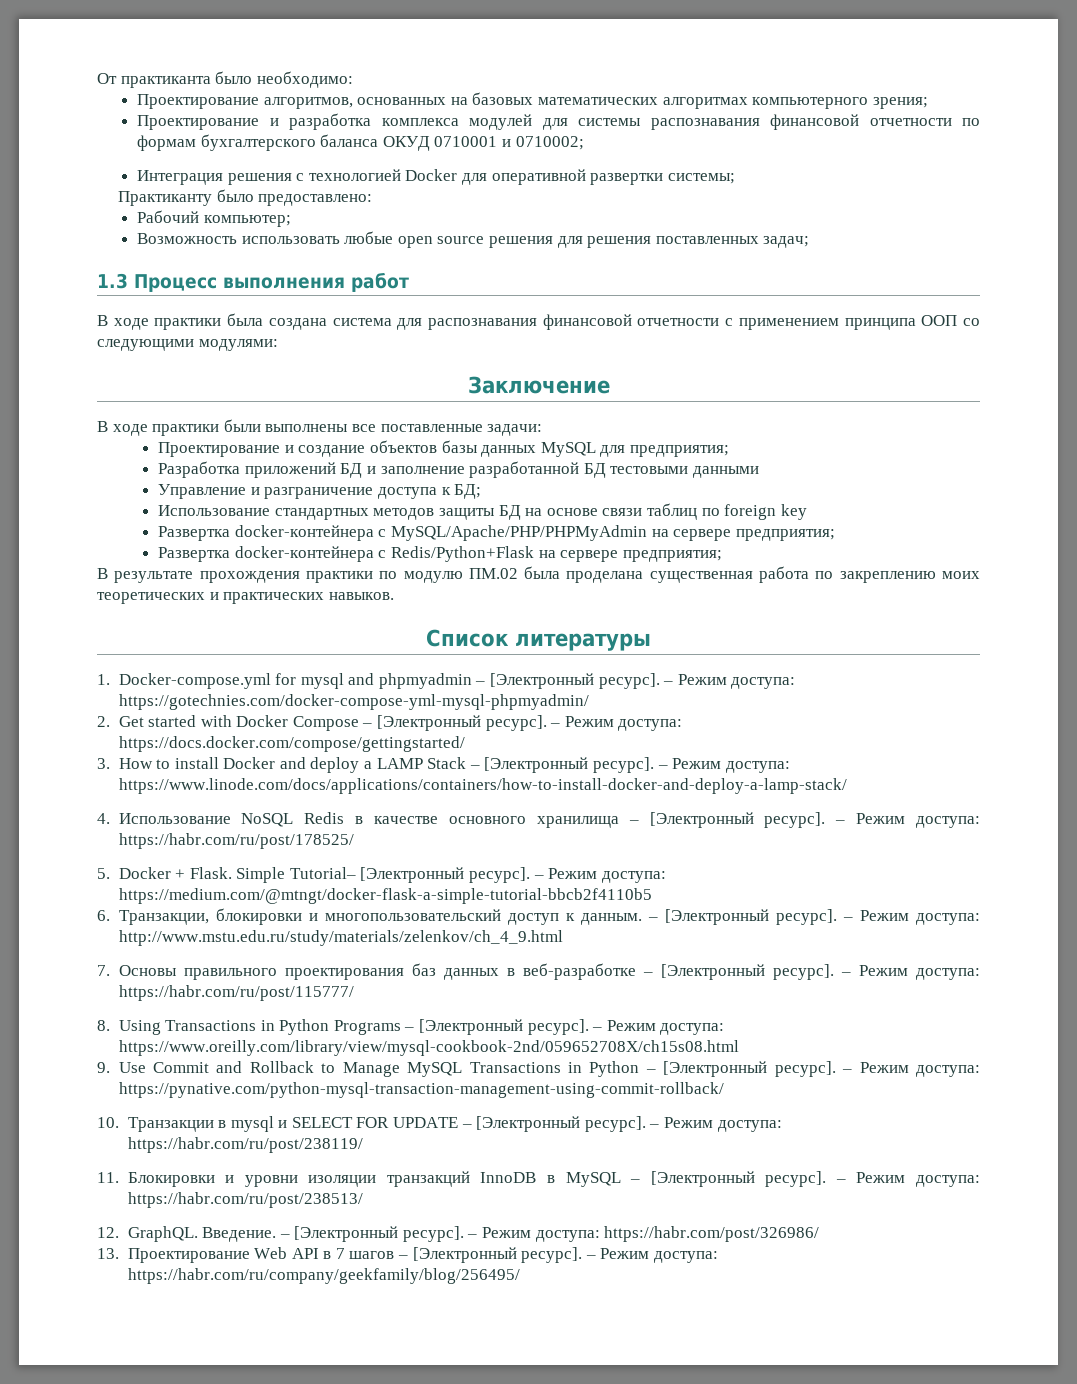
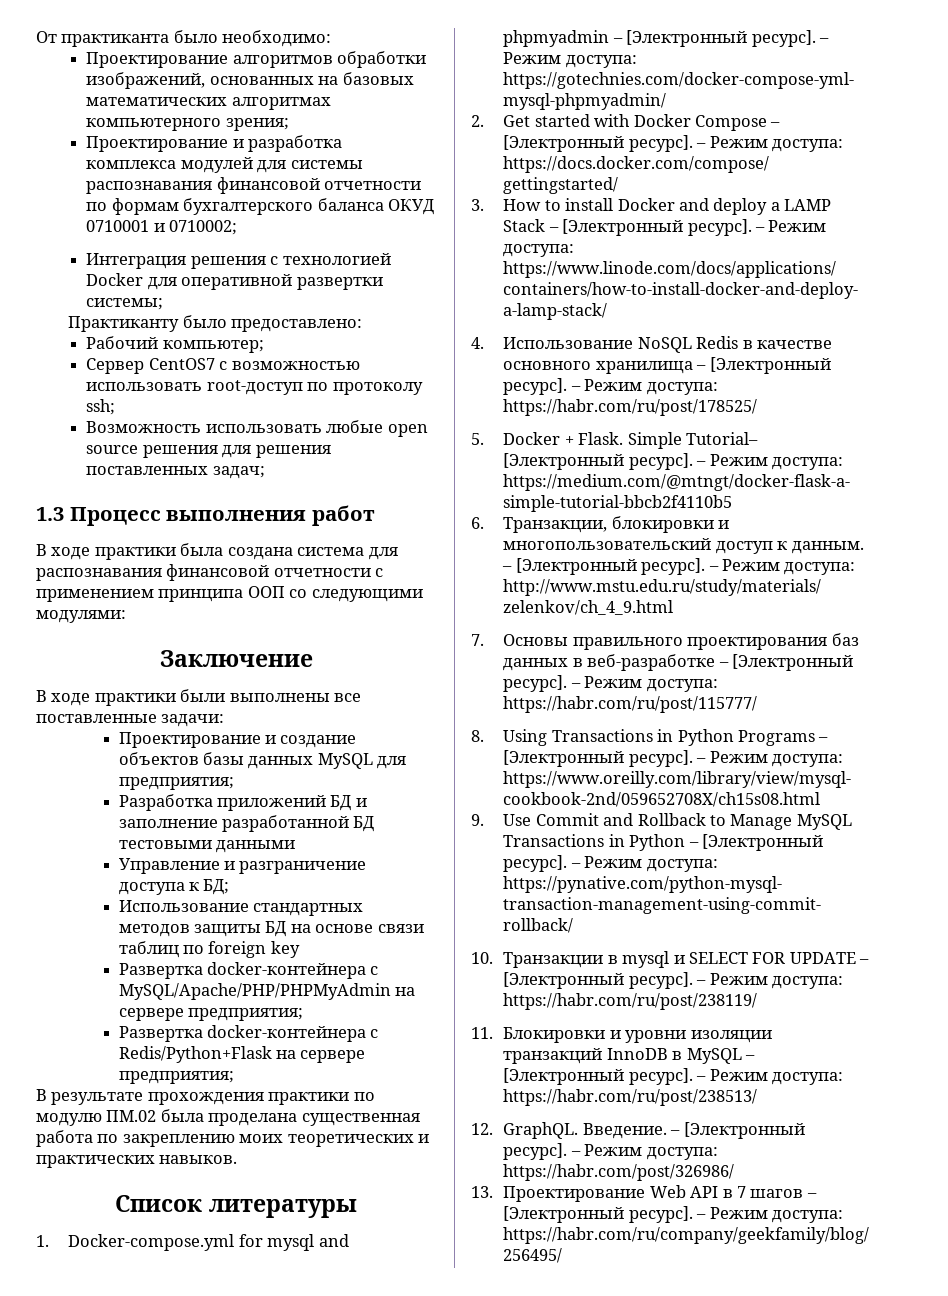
- Проектирование алгоритмов, основанных на базовых математических алгоритмах компьютерного зрения;
+ Проектирование алгоритмов обработки изображений, основанных на базовых математических алгоритмах компьютерного зрения;
+ Сервер CentOS7 с возможностью использовать root-доступ по протоколу ssh;

